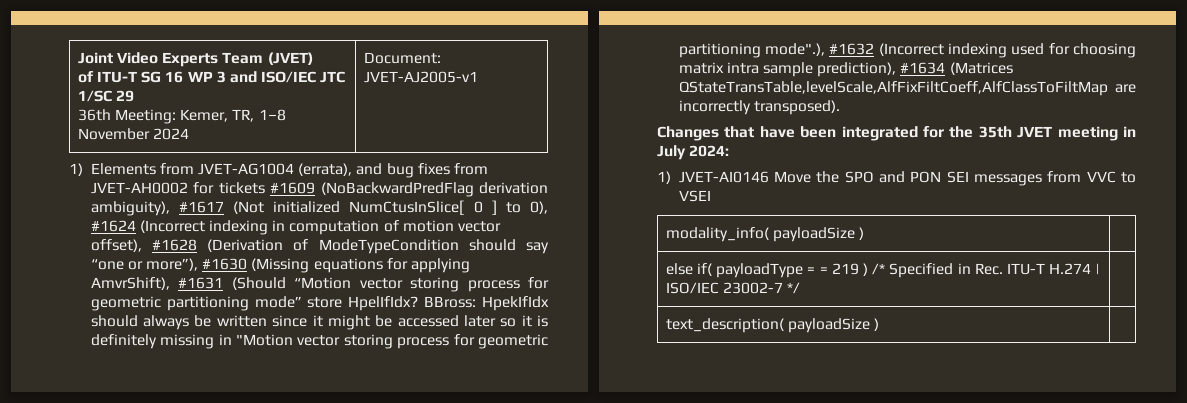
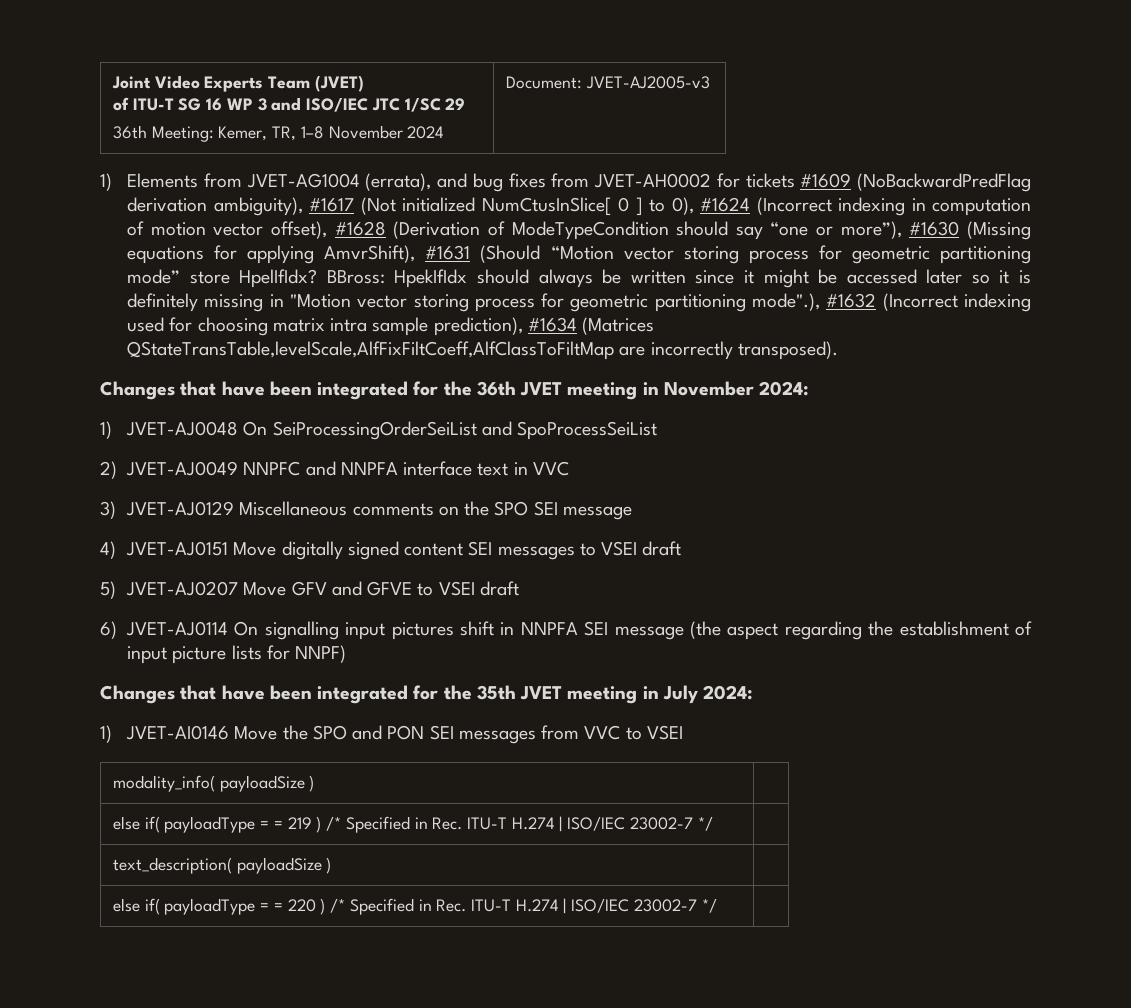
  Joint Video Experts Team (JVET)
  of ITU-T SG 16 WP 3 and ISO/IEC JTC 1/SC 29
- 36th Meeting: Kemer, TR, 1–8 November 2024 | Document: JVET-AJ2005-v1
+ 36th Meeting: Kemer, TR, 1–8 November 2024 | Document: JVET-AJ2005-v3
+ Changes that have been integrated for the 36th JVET meeting in November 2024:
+ 1) JVET-AJ0048 On SeiProcessingOrderSeiList and SpoProcessSeiList
+ 2) JVET-AJ0049 NNPFC and NNPFA interface text in VVC
+ 3) JVET-AJ0129 Miscellaneous comments on the SPO SEI message
+ 4) JVET-AJ0151 Move digitally signed content SEI messages to VSEI draft
+ 5) JVET-AJ0207 Move GFV and GFVE to VSEI draft
+ 6) JVET-AJ0114 On signalling input pictures shift in NNPFA SEI message (the aspect regarding the establishment of input picture lists for NNPF)
+ else if( payloadType = = 220 ) /* Specified in Rec. ITU-T H.274 | ISO/IEC 23002-7 */ |

